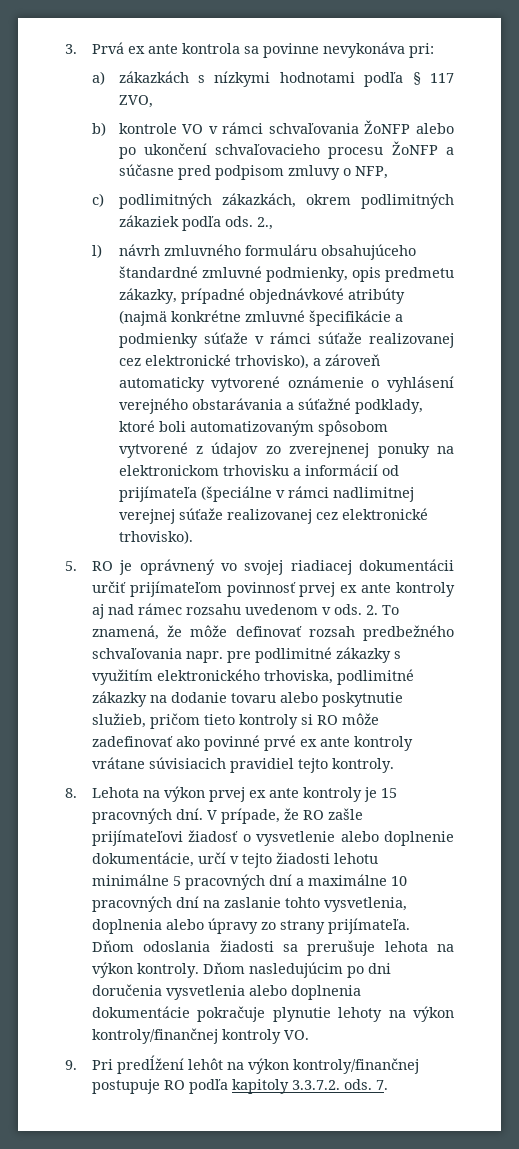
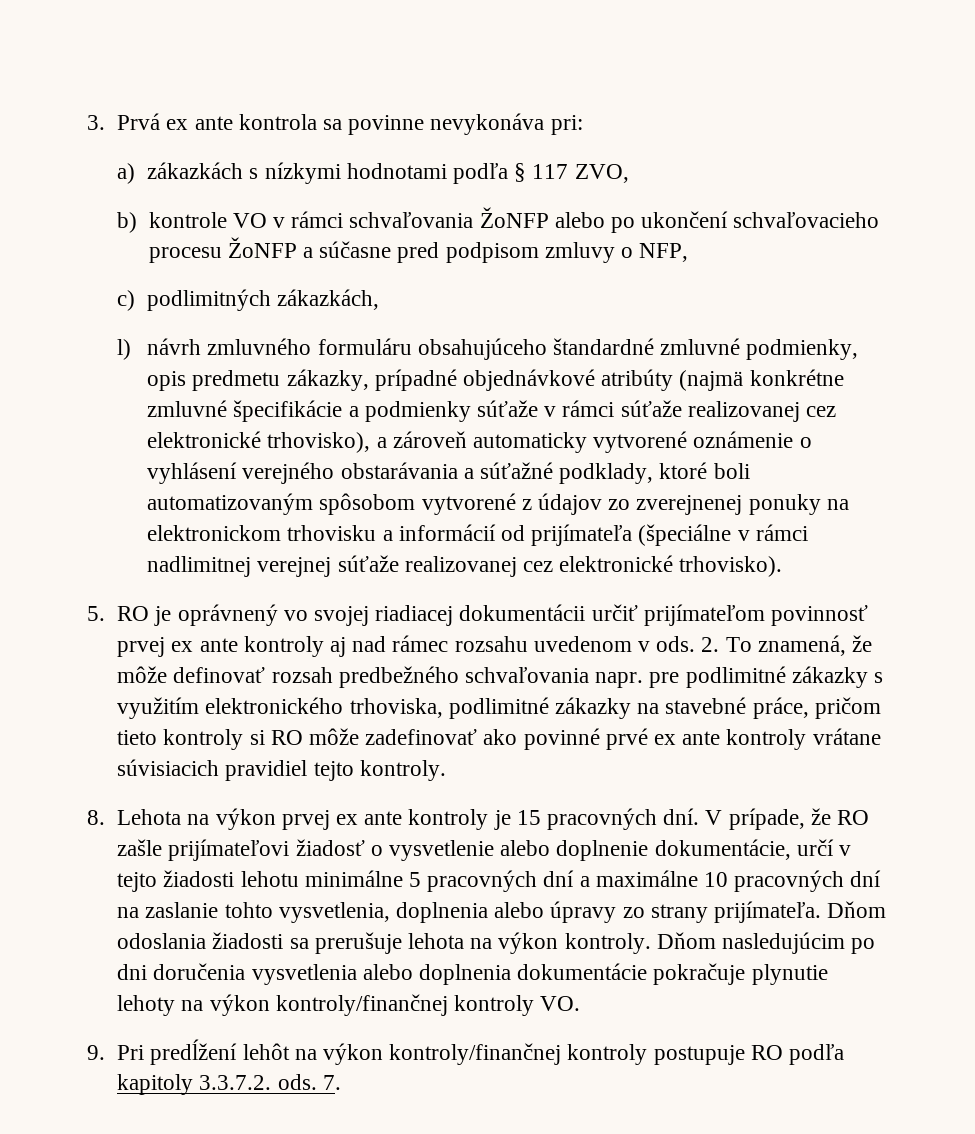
- c) podlimitných zákazkách, okrem podlimitných zákaziek podľa ods. 2.,
+ c) podlimitných zákazkách,
- 2. To znamená, že môže definovať rozsah predbežného schvaľovania napr. pre podlimitné zákazky s využitím elektronického trhoviska, podlimitné zákazky na dodanie tovaru alebo poskytnutie služieb, pričom tieto kontroly si RO môže zadefinovať ako povinné prvé ex ante kontroly vrátane súvisiacich pravidiel tejto kontroly.
+ 2. To znamená, že môže definovať rozsah predbežného schvaľovania napr. pre podlimitné zákazky s využitím elektronického trhoviska, podlimitné zákazky na stavebné práce, pričom tieto kontroly si RO môže zadefinovať ako povinné prvé ex ante kontroly vrátane súvisiacich pravidiel tejto kontroly.
- 9. Pri predĺžení lehôt na výkon kontroly/finančnej postupuje RO podľa kapitoly 3.3.7.2. ods.
+ 9. Pri predĺžení lehôt na výkon kontroly/finančnej kontroly postupuje RO podľa kapitoly 3.3.7.2. ods.

